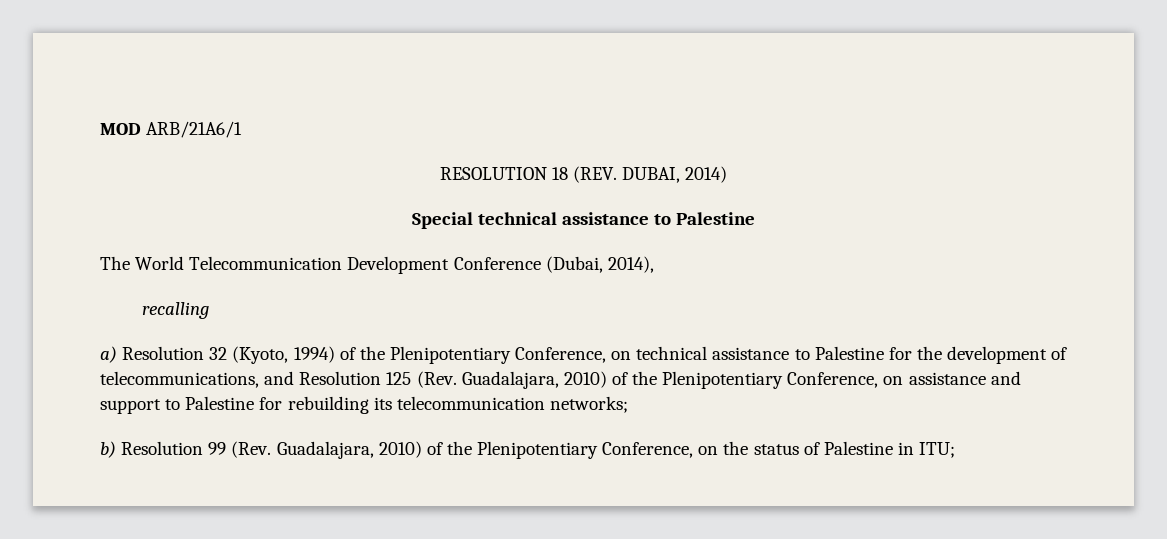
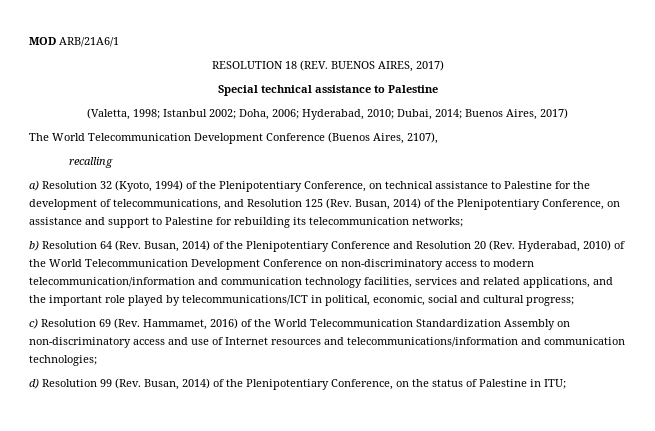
- RESOLUTION 18 (REV. DUBAI, 2014)
+ RESOLUTION 18 (REV. BUENOS AIRES, 2017)
+ (Valetta, 1998; Istanbul 2002; Doha, 2006; Hyderabad, 2010; Dubai, 2014; Buenos Aires, 2017)
- The World Telecommunication Development Conference (Dubai, 2014),
+ The World Telecommunication Development Conference (Buenos Aires, 2107),
- a) Resolution 32 (Kyoto, 1994) of the Plenipotentiary Conference, on technical assistance to Palestine for the development of telecommunications, and Resolution 125 (Rev. Guadalajara, 2010) of the Plenipotentiary Conference, on assistance and support to Palestine for rebuilding its telecommunication networks;
+ a) Resolution 32 (Kyoto, 1994) of the Plenipotentiary Conference, on technical assistance to Palestine for the development of telecommunications, and Resolution 125 (Rev. Busan, 2014) of the Plenipotentiary Conference, on assistance and support to Palestine for rebuilding its telecommunication networks;
- b) Resolution 99 (Rev. Guadalajara, 2010) of the Plenipotentiary Conference, on the status of Palestine in ITU;
+ b) Resolution 64 (Rev. Busan, 2014) of the Plenipotentiary Conference and Resolution 20 (Rev. Hyderabad, 2010) of the World Telecommunication Development Conference on non-discriminatory access to modern telecommunication/information and communication technology facilities, services and related applications, and the important role played by telecommunications/ICT in political, economic, social and cultural progress;
+ c) Resolution 69 (Rev. Hammamet, 2016) of the World Telecommunication Standardization Assembly on non-discriminatory access and use of Internet resources and telecommunications/information and communication technologies;
+ d) Resolution 99 (Rev. Busan, 2014) of the Plenipotentiary Conference, on the status of Palestine in ITU;

